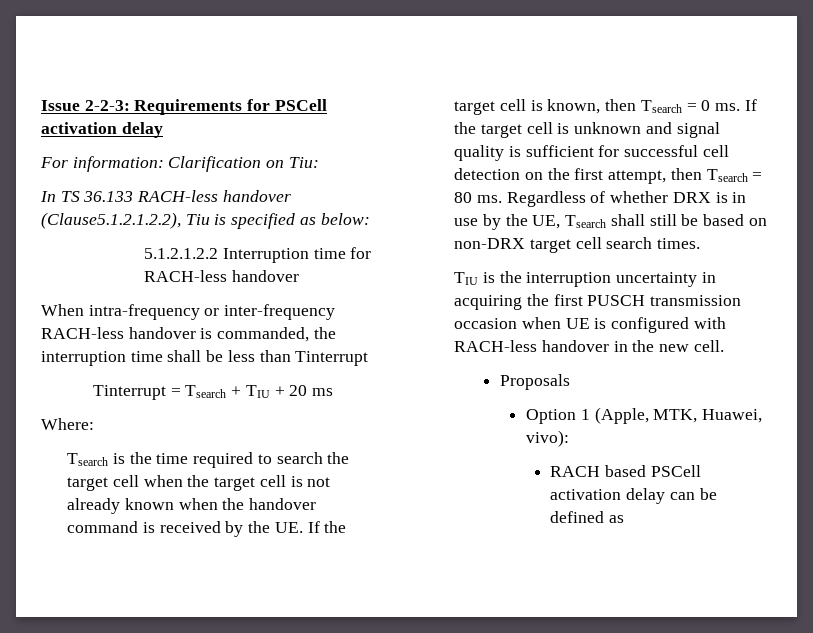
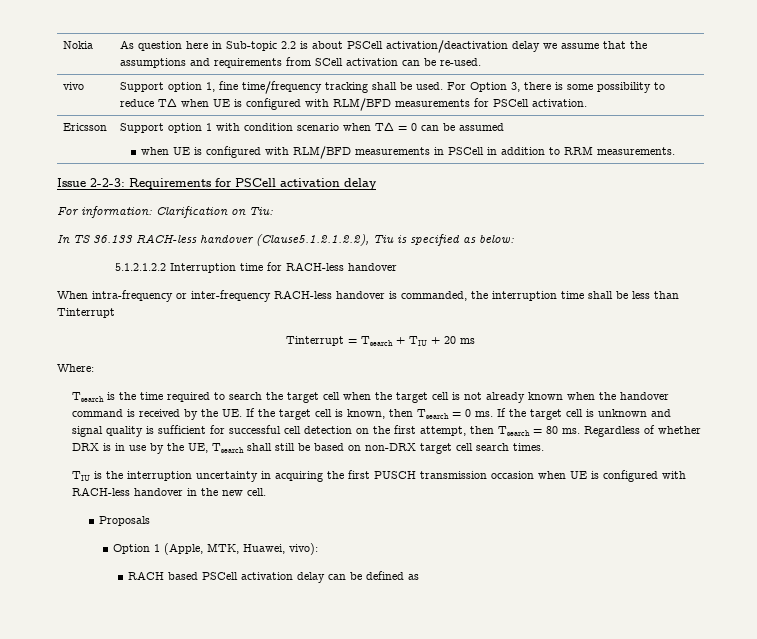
+ Nokia | As question here in Sub-topic 2.2 is about PSCell activation/deactivation delay we assume that the assumptions and requirements from SCell activation can be re-used.
+ vivo | Support option 1, fine time/frequency tracking shall be used. For Option 3, there is some possibility to reduce T∆ when UE is configured with RLM/BFD measurements for PSCell activation.
+ Ericsson | Support option 1 with condition scenario when T∆ = 0 can be assumed
+ when UE is configured with RLM/BFD measurements in PSCell in addition to RRM measurements.

